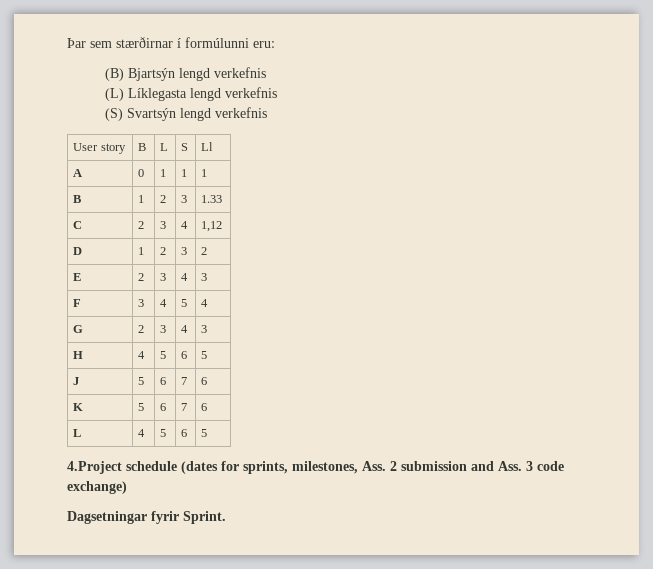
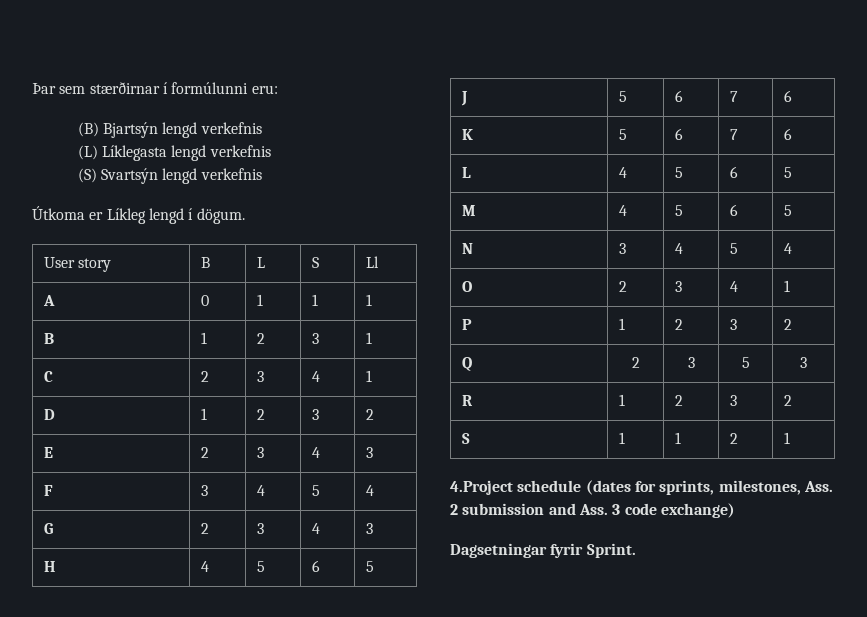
+ Útkoma er Líkleg lengd í dögum.
- B | 1 | 2 | 3 | 1.33
+ B | 1 | 2 | 3 | 1
- C | 2 | 3 | 4 | 1,12
+ C | 2 | 3 | 4 | 1
+ M | 4 | 5 | 6 | 5
+ N | 3 | 4 | 5 | 4
+ O | 2 | 3 | 4 | 1
+ P | 1 | 2 | 3 | 2
+ Q | 2 | 3 | 5 | 3
+ R | 1 | 2 | 3 | 2
+ S | 1 | 1 | 2 | 1

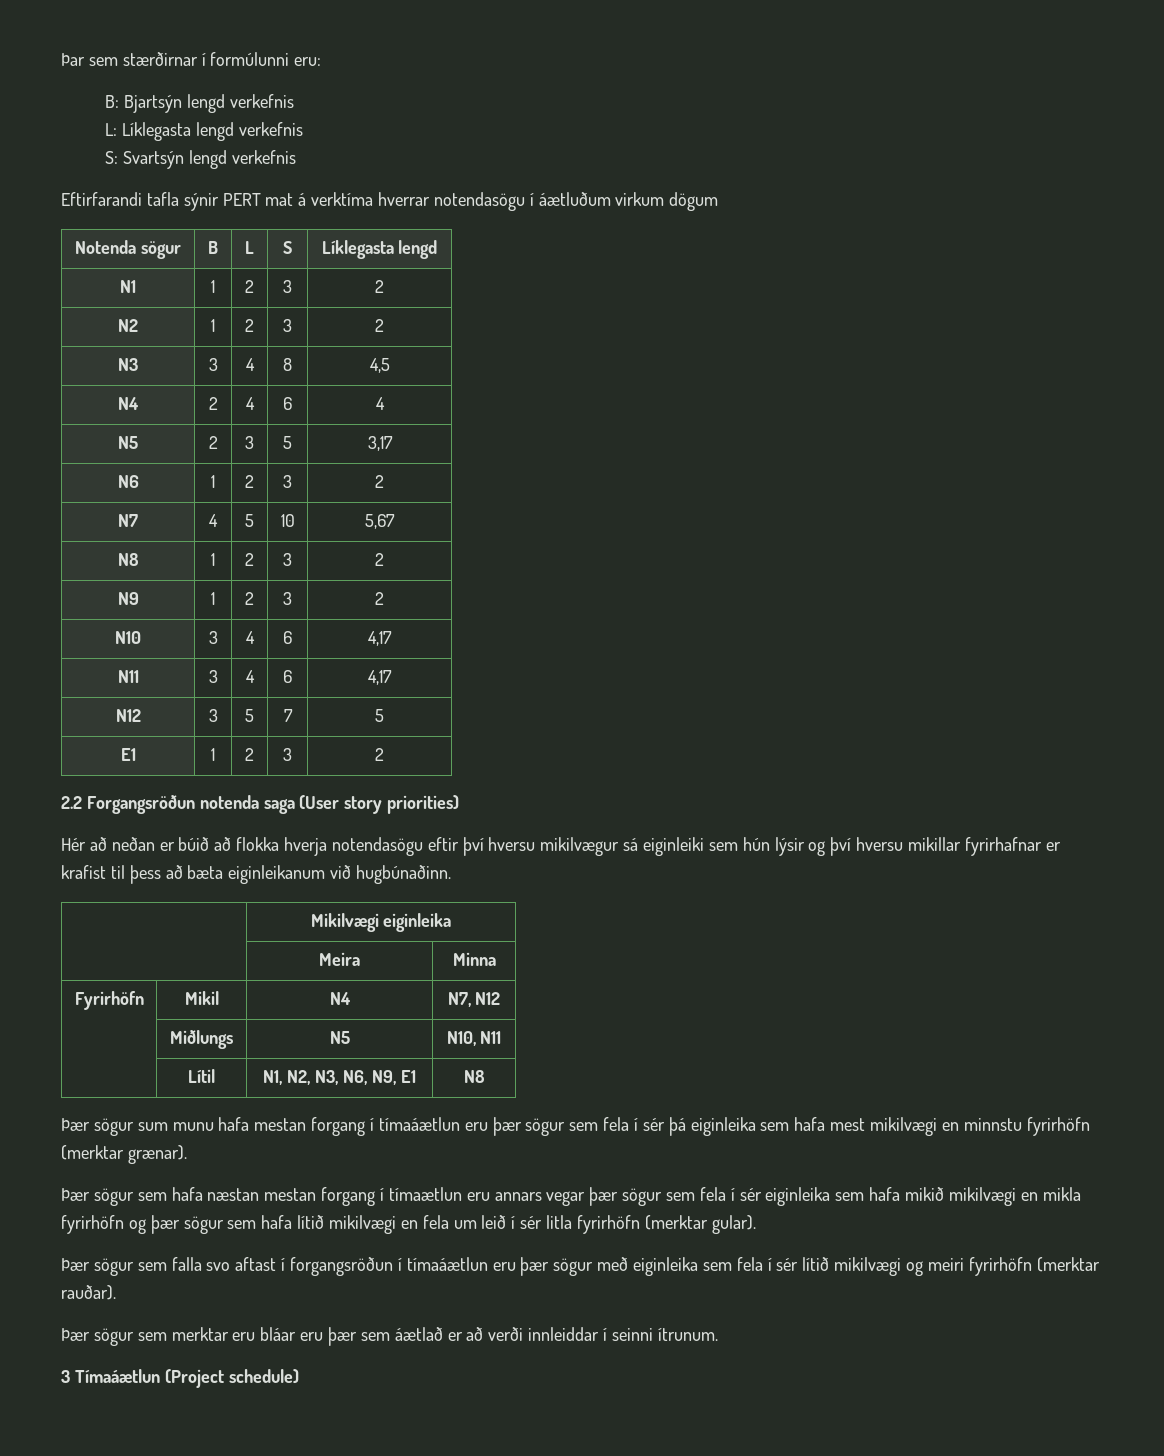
- (B) Bjartsýn lengd verkefnis
+ B: Bjartsýn lengd verkefnis
- (L) Líklegasta lengd verkefnis
+ L: Líklegasta lengd verkefnis
- (S) Svartsýn lengd verkefnis
+ S: Svartsýn lengd verkefnis
- Útkoma er Líkleg lengd í dögum.
- User story | B | L | S | Ll
- A | 0 | 1 | 1 | 1
- B | 1 | 2 | 3 | 1
- C | 2 | 3 | 4 | 1
- D | 1 | 2 | 3 | 2
- E | 2 | 3 | 4 | 3
- F | 3 | 4 | 5 | 4
- G | 2 | 3 | 4 | 3
- H | 4 | 5 | 6 | 5
- J | 5 | 6 | 7 | 6
- K | 5 | 6 | 7 | 6
- L | 4 | 5 | 6 | 5
- M | 4 | 5 | 6 | 5
- N | 3 | 4 | 5 | 4
- O | 2 | 3 | 4 | 1
- P | 1 | 2 | 3 | 2
- Q | 2 | 3 | 5 | 3
- R | 1 | 2 | 3 | 2
- S | 1 | 1 | 2 | 1
- 4.Project schedule (dates for sprints, milestones, Ass. 2 submission and Ass. 3 code exchange)
- Dagsetningar fyrir Sprint.
+ Eftirfarandi tafla sýnir PERT mat á verktíma hverrar notendasögu í áætluðum virkum dögum
+ Notenda sögur | B | L | S | Líklegasta lengd
+ N1 | 1 | 2 | 3 | 2
+ N2 | 1 | 2 | 3 | 2
+ N3 | 3 | 4 | 8 | 4,5
+ N4 | 2 | 4 | 6 | 4
+ N5 | 2 | 3 | 5 | 3,17
+ N6 | 1 | 2 | 3 | 2
+ N7 | 4 | 5 | 10 | 5,67
+ N8 | 1 | 2 | 3 | 2
+ N9 | 1 | 2 | 3 | 2
+ N10 | 3 | 4 | 6 | 4,17
+ N11 | 3 | 4 | 6 | 4,17
+ N12 | 3 | 5 | 7 | 5
+ E1 | 1 | 2 | 3 | 2
+ 2.2 Forgangsröðun notenda saga (User story priorities)
+ Hér að neðan er búið að flokka hverja notendasögu eftir því hversu mikilvægur sá eiginleiki sem hún lýsir og því hversu mikillar fyrirhafnar er krafist til þess að bæta eiginleikanum við hugbúnaðinn.
+ | Mikilvægi eiginleika
+ | Meira | Minna
+ Fyrirhöfn | Mikil | N4 | N7, N12
+ | Miðlungs | N5 | N10, N11
+ | Lítil | N1, N2, N3, N6, N9, E1 | N8
+ Þær sögur sum munu hafa mestan forgang í tímaáætlun eru þær sögur sem fela í sér þá eiginleika sem hafa mest mikilvægi en minnstu fyrirhöfn (merktar grænar).
+ Þær sögur sem hafa næstan mestan forgang í tímaætlun eru annars vegar þær sögur sem fela í sér eiginleika sem hafa mikið mikilvægi en mikla fyrirhöfn og þær sögur sem hafa lítið mikilvægi en fela um leið í sér litla fyrirhöfn (merktar gular).
+ Þær sögur sem falla svo aftast í forgangsröðun í tímaáætlun eru þær sögur með eiginleika sem fela í sér lítið mikilvægi og meiri fyrirhöfn (merktar rauðar).
+ Þær sögur sem merktar eru bláar eru þær sem áætlað er að verði innleiddar í seinni ítrunum.
+ 3 Tímaáætlun (Project schedule)

